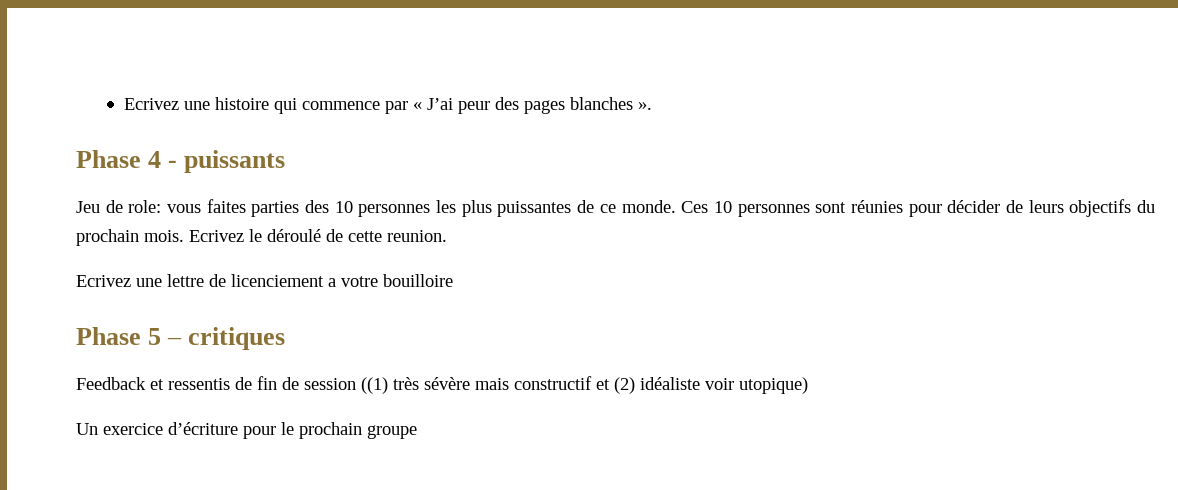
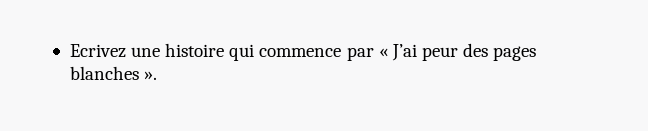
- Phase 4 - puissants
- Jeu de role: vous faites parties des 10 personnes les plus puissantes de ce monde. Ces 10 personnes sont réunies pour décider de leurs objectifs du prochain mois. Ecrivez le déroulé de cette reunion.
- Ecrivez une lettre de licenciement a votre bouilloire
- Phase 5 – critiques
- Feedback et ressentis de fin de session ((1) très sévère mais constructif et (2) idéaliste voir utopique)
- Un exercice d’écriture pour le prochain groupe

